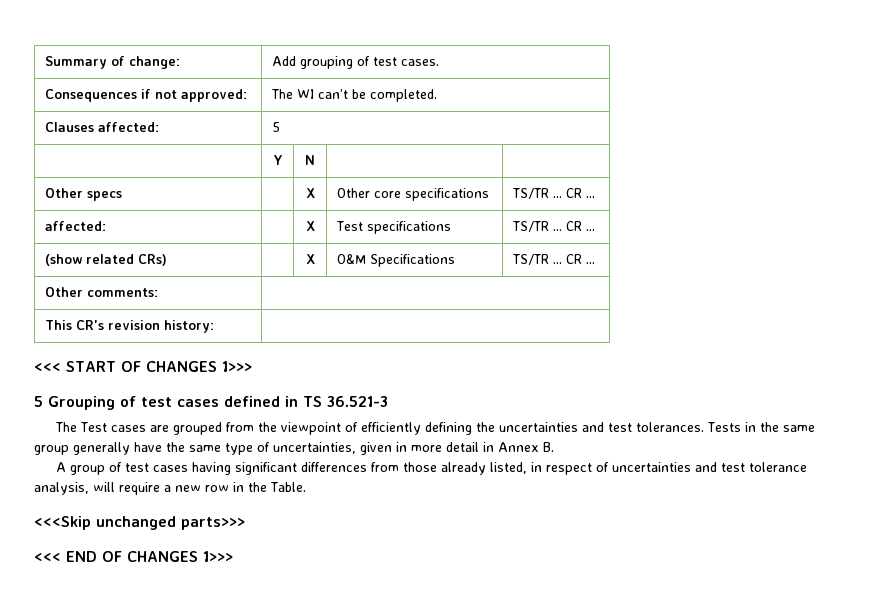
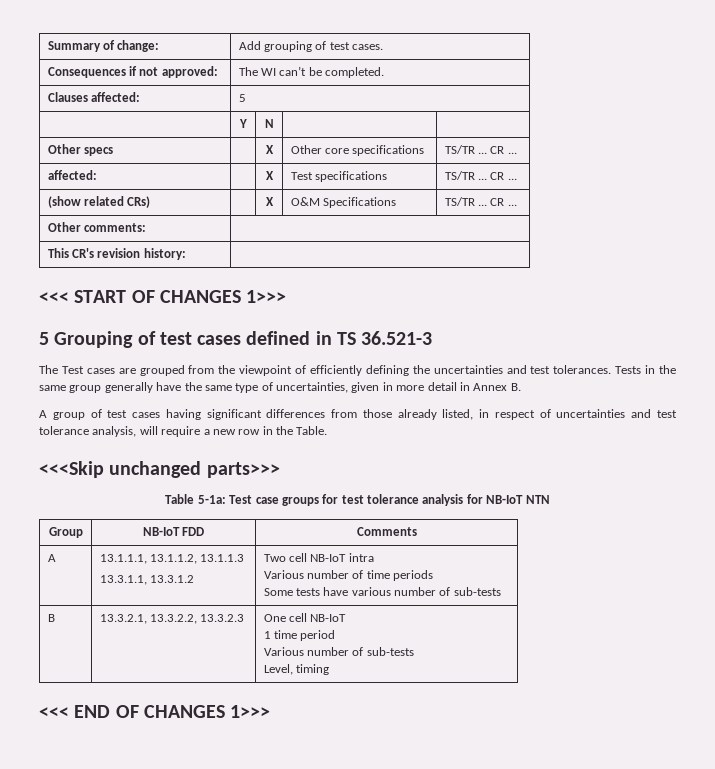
+ Table 5-1a: Test case groups for test tolerance analysis for NB-IoT NTN
+ Group | NB-IoT FDD | Comments
+ A | 13.1.1.1, 13.1.1.2, 13.1.1.3
+ 13.3.1.1, 13.3.1.2 | Two cell NB-IoT intra
+ Various number of time periods
+ Some tests have various number of sub-tests
+ B | 13.3.2.1, 13.3.2.2, 13.3.2.3 | One cell NB-IoT
+ 1 time period
+ Various number of sub-tests
+ Level, timing

